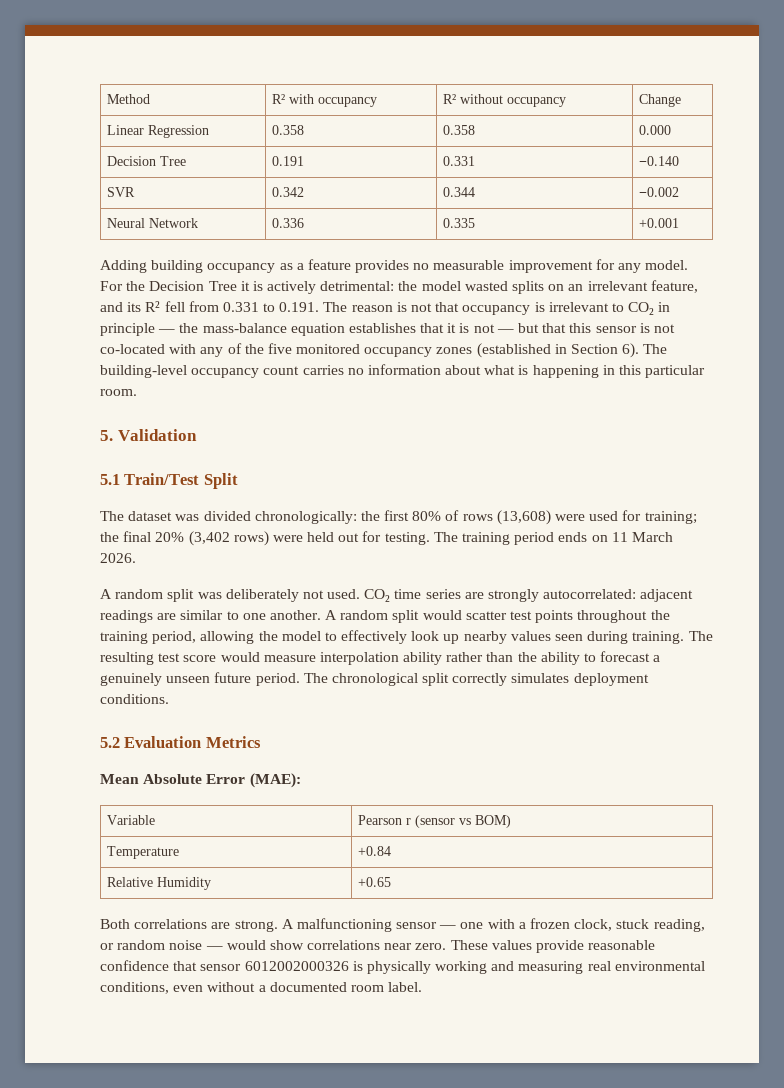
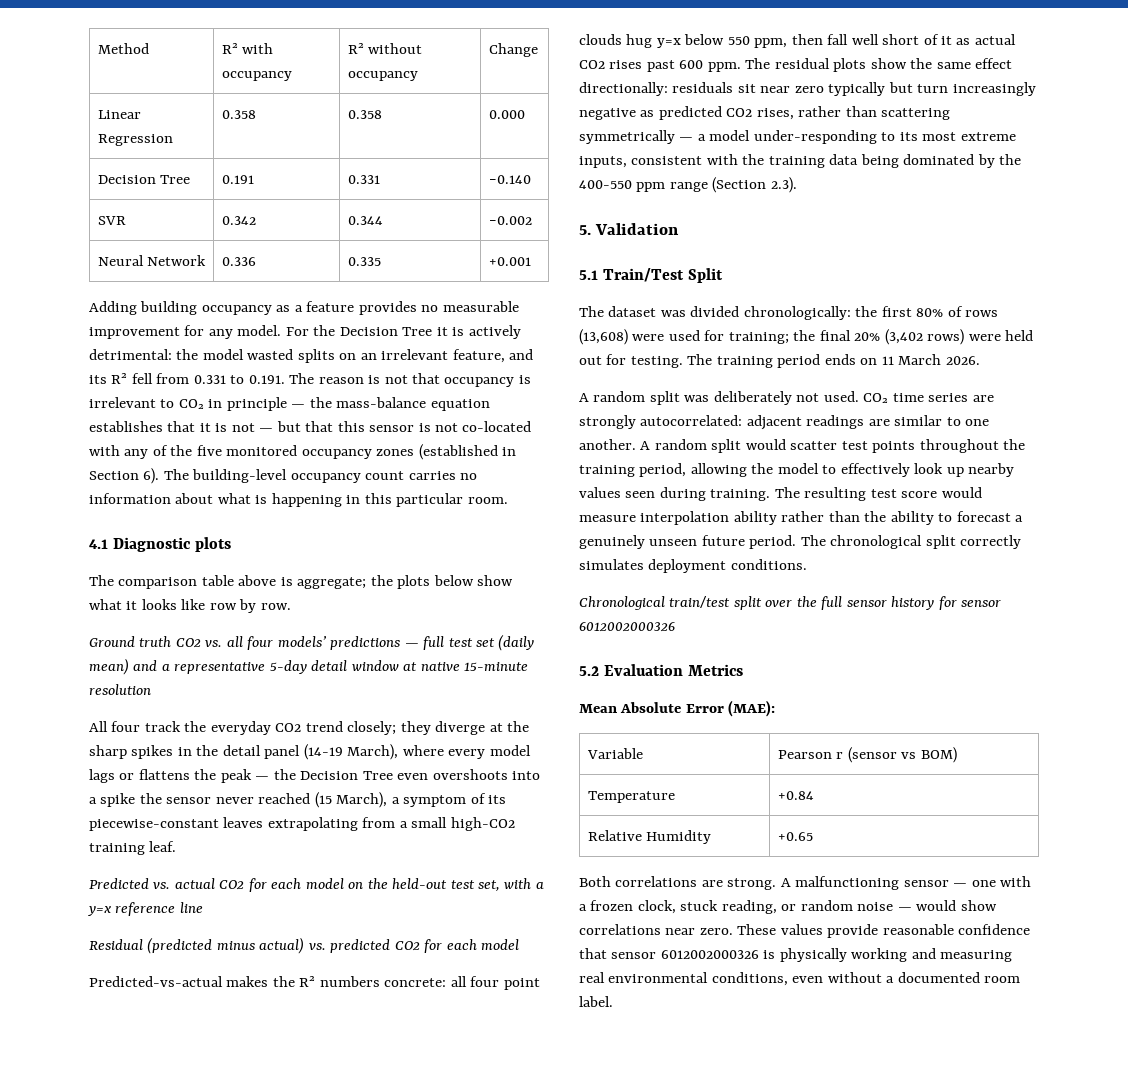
+ 4.1 Diagnostic plots
+ The comparison table above is aggregate; the plots below show what it looks like row by row.
+ Ground truth CO2 vs. all four models’ predictions — full test set (daily mean) and a representative 5-day detail window at native 15-minute resolution
+ All four track the everyday CO2 trend closely; they diverge at the sharp spikes in the detail panel (14-19 March), where every model lags or flattens the peak — the Decision Tree even overshoots into a spike the sensor never reached (15 March), a symptom of its piecewise-constant leaves extrapolating from a small high-CO2 training leaf.
+ Predicted vs. actual CO2 for each model on the held-out test set, with a y=x reference line
+ Residual (predicted minus actual) vs. predicted CO2 for each model
+ Predicted-vs-actual makes the R² numbers concrete: all four point clouds hug y=x below 550 ppm, then fall well short of it as actual CO2 rises past 600 ppm. The residual plots show the same effect directionally: residuals sit near zero typically but turn increasingly negative as predicted CO2 rises, rather than scattering symmetrically — a model under-responding to its most extreme inputs, consistent with the training data being dominated by the 400-550 ppm range (Section 2.3).
+ Chronological train/test split over the full sensor history for sensor 6012002000326

